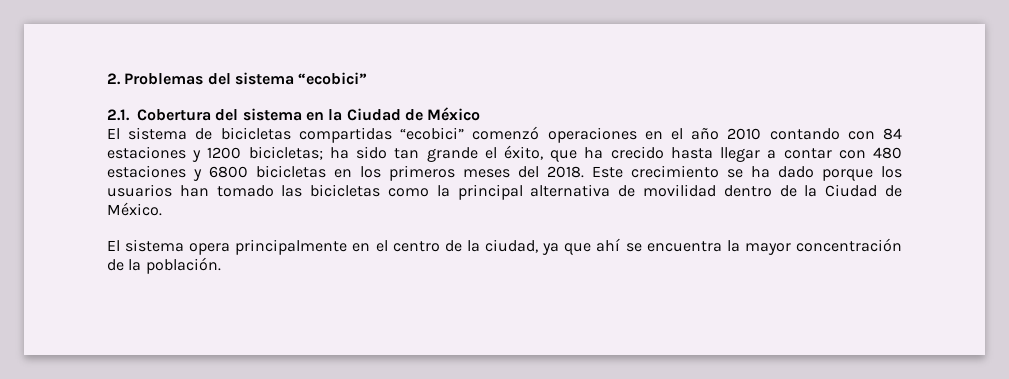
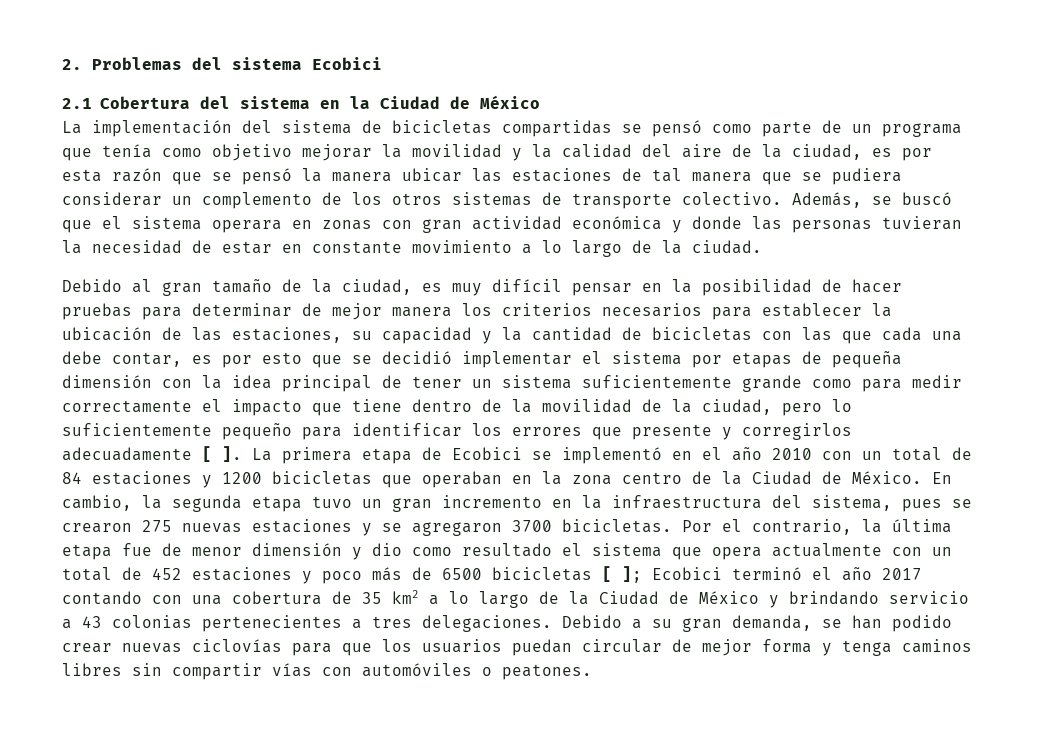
- 2. Problemas del sistema “ecobici”
- 2.1. Cobertura del sistema en la Ciudad de México
+ 2. Problemas del sistema Ecobici
+ 2.1 Cobertura del sistema en la Ciudad de México
- El sistema de bicicletas compartidas “ecobici” comenzó operaciones en el año 2010 contando con 84 estaciones y 1200 bicicletas; ha sido tan grande el éxito, que ha crecido hasta llegar a contar con 480 estaciones y 6800 bicicletas en los primeros meses del 2018. Este crecimiento se ha dado porque los usuarios han tomado las bicicletas como la principal alternativa de movilidad dentro de la Ciudad de México.
- El sistema opera principalmente en el centro de la ciudad, ya que ahí se encuentra la mayor concentración de la población.
+ La implementación del sistema de bicicletas compartidas se pensó como parte de un programa que tenía como objetivo mejorar la movilidad y la calidad del aire de la ciudad, es por esta razón que se pensó la manera ubicar las estaciones de tal manera que se pudiera considerar un complemento de los otros sistemas de transporte colectivo. Además, se buscó que el sistema operara en zonas con gran actividad económica y donde las personas tuvieran la necesidad de estar en constante movimiento a lo largo de la ciudad.
+ Debido al gran tamaño de la ciudad, es muy difícil pensar en la posibilidad de hacer pruebas para determinar de mejor manera los criterios necesarios para establecer la ubicación de las estaciones, su capacidad y la cantidad de bicicletas con las que cada una debe contar, es por esto que se decidió implementar el sistema por etapas de pequeña dimensión con la idea principal de tener un sistema suficientemente grande como para medir correctamente el impacto que tiene dentro de la movilidad de la ciudad, pero lo suficientemente pequeño para identificar los errores que presente y corregirlos adecuadamente [ ]. La primera etapa de Ecobici se implementó en el año 2010 con un total de 84 estaciones y 1200 bicicletas que operaban en la zona centro de la Ciudad de México. En cambio, la segunda etapa tuvo un gran incremento en la infraestructura del sistema, pues se crearon 275 nuevas estaciones y se agregaron 3700 bicicletas. Por el contrario, la última etapa fue de menor dimensión y dio como resultado el sistema que opera actualmente con un total de 452 estaciones y poco más de 6500 bicicletas [ ]; Ecobici terminó el año 2017 contando con una cobertura de 35 km2 a lo largo de la Ciudad de México y brindando servicio a 43 colonias pertenecientes a tres delegaciones. Debido a su gran demanda, se han podido crear nuevas ciclovías para que los usuarios puedan circular de mejor forma y tenga caminos libres sin compartir vías con automóviles o peatones.

